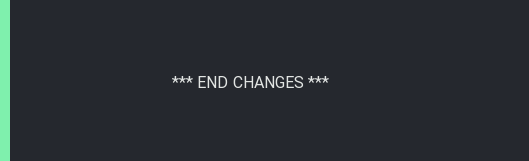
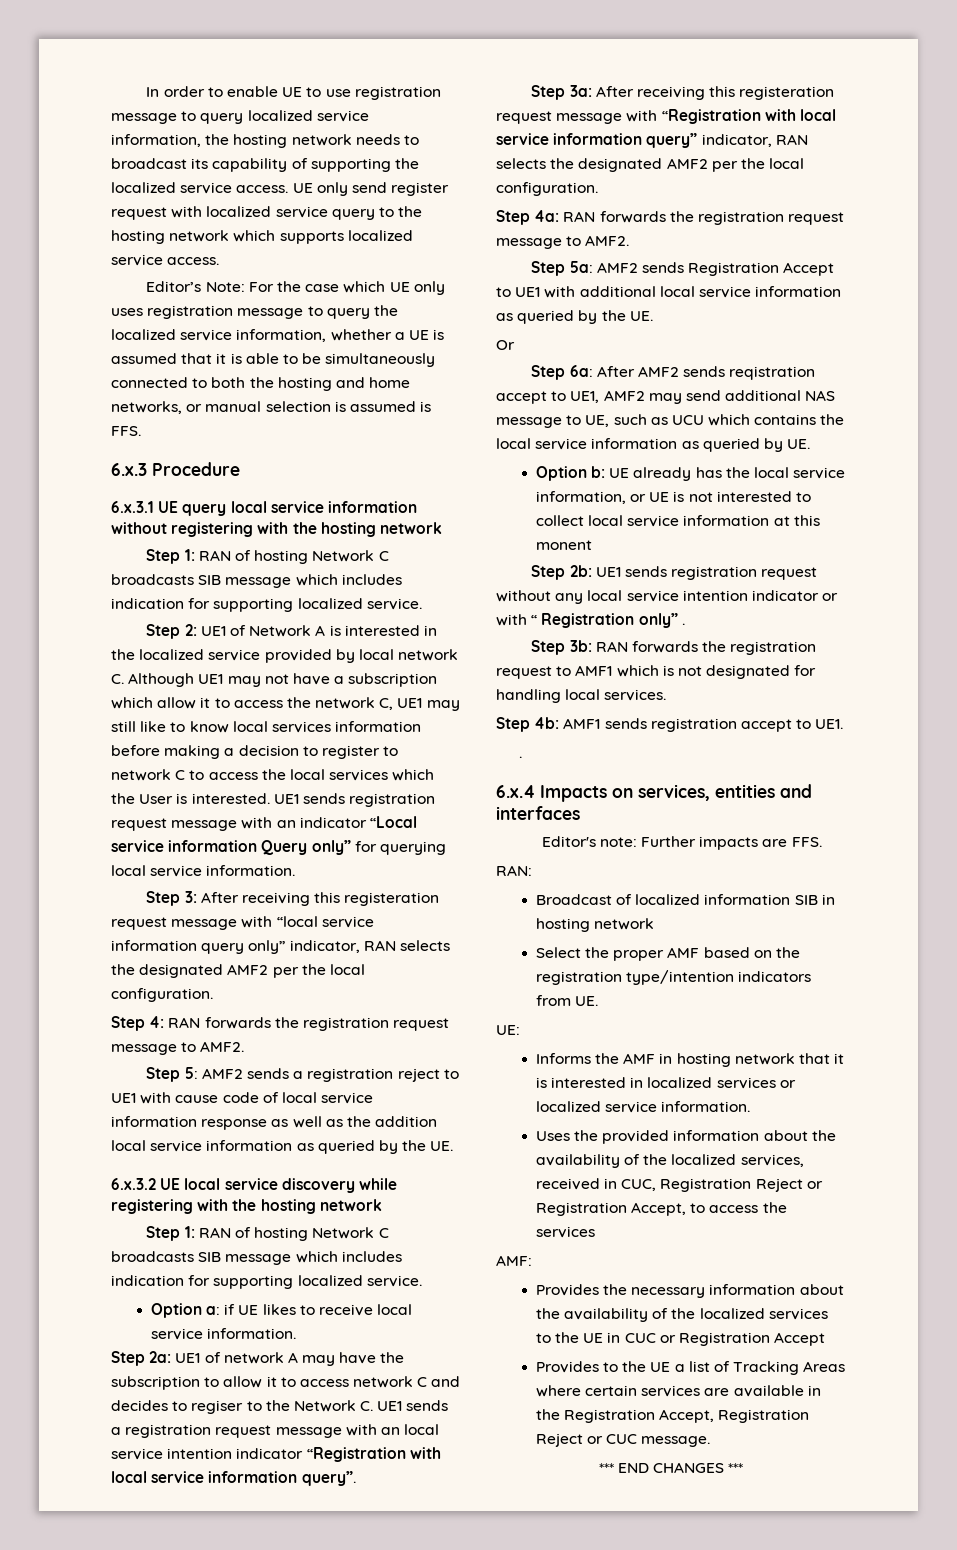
+ In order to enable UE to use registration message to query localized service information, the hosting network needs to broadcast its capability of supporting the localized service access. UE only send register request with localized service query to the hosting network which supports localized service access.
+ Editor’s Note: For the case which UE only uses registration message to query the localized service information, whether a UE is assumed that it is able to be simultaneously connected to both the hosting and home networks, or manual selection is assumed is FFS.
+ 6.x.3 Procedure
+ 6.x.3.1 UE query local service information without registering with the hosting network
+ Step 1: RAN of hosting Network C broadcasts SIB message which includes indication for supporting localized service.
+ Step 2: UE1 of Network A is interested in the localized service provided by local network C. Although UE1 may not have a subscription which allow it to access the network C, UE1 may still like to know local services information before making a decision to register to network C to access the local services which the User is interested. UE1 sends registration request message with an indicator “Local service information Query only” for querying local service information.
+ Step 3: After receiving this registeration request message with “local service information query only” indicator, RAN selects the designated AMF2 per the local configuration.
+ Step 4: RAN forwards the registration request message to AMF2.
+ Step 5: AMF2 sends a registration reject to UE1 with cause code of local service information response as well as the addition local service information as queried by the UE.
+ 6.x.3.2 UE local service discovery while registering with the hosting network
+ Step 1: RAN of hosting Network C broadcasts SIB message which includes indication for supporting localized service.
+ Option a: if UE likes to receive local service information.
+ Step 2a: UE1 of network A may have the subscription to allow it to access network C and decides to regiser to the Network C. UE1 sends a registration request message with an local service intention indicator “Registration with local service information query”.
+ Step 3a: After receiving this registeration request message with “Registration with local service information query” indicator, RAN selects the designated AMF2 per the local configuration.
+ Step 4a: RAN forwards the registration request message to AMF2.
+ Step 5a: AMF2 sends Registration Accept to UE1 with additional local service information as queried by the UE.
+ Or
+ Step 6a: After AMF2 sends reqistration accept to UE1, AMF2 may send additional NAS message to UE, such as UCU which contains the local service information as queried by UE.
+ Option b: UE already has the local service information, or UE is not interested to collect local service information at this monent
+ Step 2b: UE1 sends registration request without any local service intention indicator or with “ Registration only” .
+ Step 3b: RAN forwards the registration request to AMF1 which is not designated for handling local services.
+ Step 4b: AMF1 sends registration accept to UE1.
+ .
+ 6.x.4 Impacts on services, entities and interfaces
+ Editor's note: Further impacts are FFS.
+ RAN:
+ Broadcast of localized information SIB in hosting network
+ Select the proper AMF based on the registration type/intention indicators from UE.
+ UE:
+ Informs the AMF in hosting network that it is interested in localized services or localized service information.
+ Uses the provided information about the availability of the localized services, received in CUC, Registration Reject or Registration Accept, to access the services
+ AMF:
+ Provides the necessary information about the availability of the localized services to the UE in CUC or Registration Accept
+ Provides to the UE a list of Tracking Areas where certain services are available in the Registration Accept, Registration Reject or CUC message.

